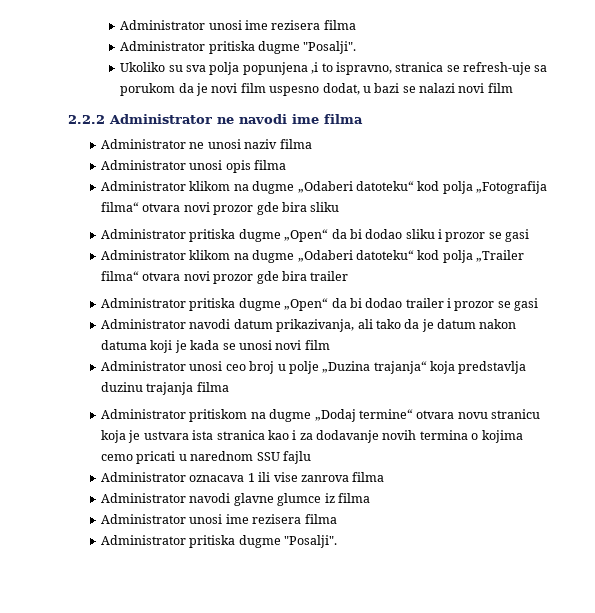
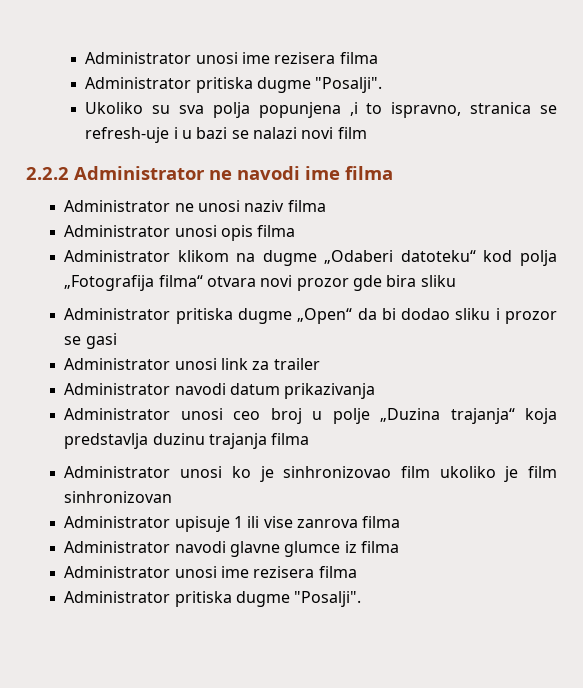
- Ukoliko su sva polja popunjena ,i to ispravno, stranica se refresh-uje sa porukom da je novi film uspesno dodat, u bazi se nalazi novi film
+ Ukoliko su sva polja popunjena ,i to ispravno, stranica se refresh-uje i u bazi se nalazi novi film
- Administrator klikom na dugme „Odaberi datoteku“ kod polja „Trailer filma“ otvara novi prozor gde bira trailer
- Administrator pritiska dugme „Open“ da bi dodao trailer i prozor se gasi
- Administrator navodi datum prikazivanja, ali tako da je datum nakon datuma koji je kada se unosi novi film
+ Administrator unosi link za trailer
+ Administrator navodi datum prikazivanja
- Administrator pritiskom na dugme „Dodaj termine“ otvara novu stranicu koja je ustvara ista stranica kao i za dodavanje novih termina o kojima cemo pricati u narednom SSU fajlu
- Administrator oznacava 1 ili vise zanrova filma
+ Administrator unosi ko je sinhronizovao film ukoliko je film sinhronizovan
+ Administrator upisuje 1 ili vise zanrova filma

